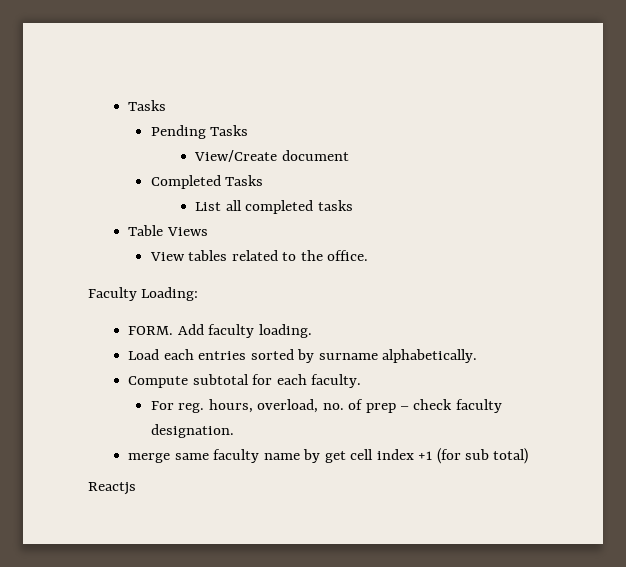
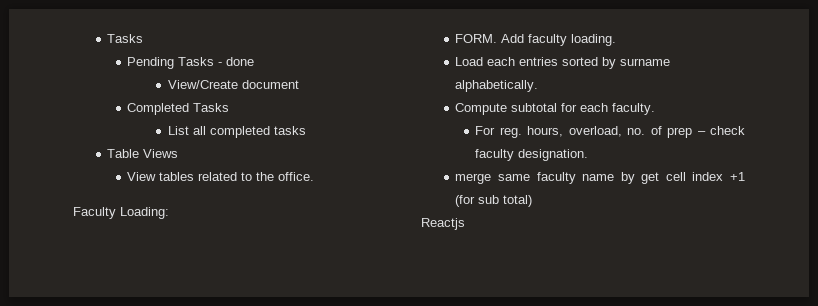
- Pending Tasks
+ Pending Tasks - done

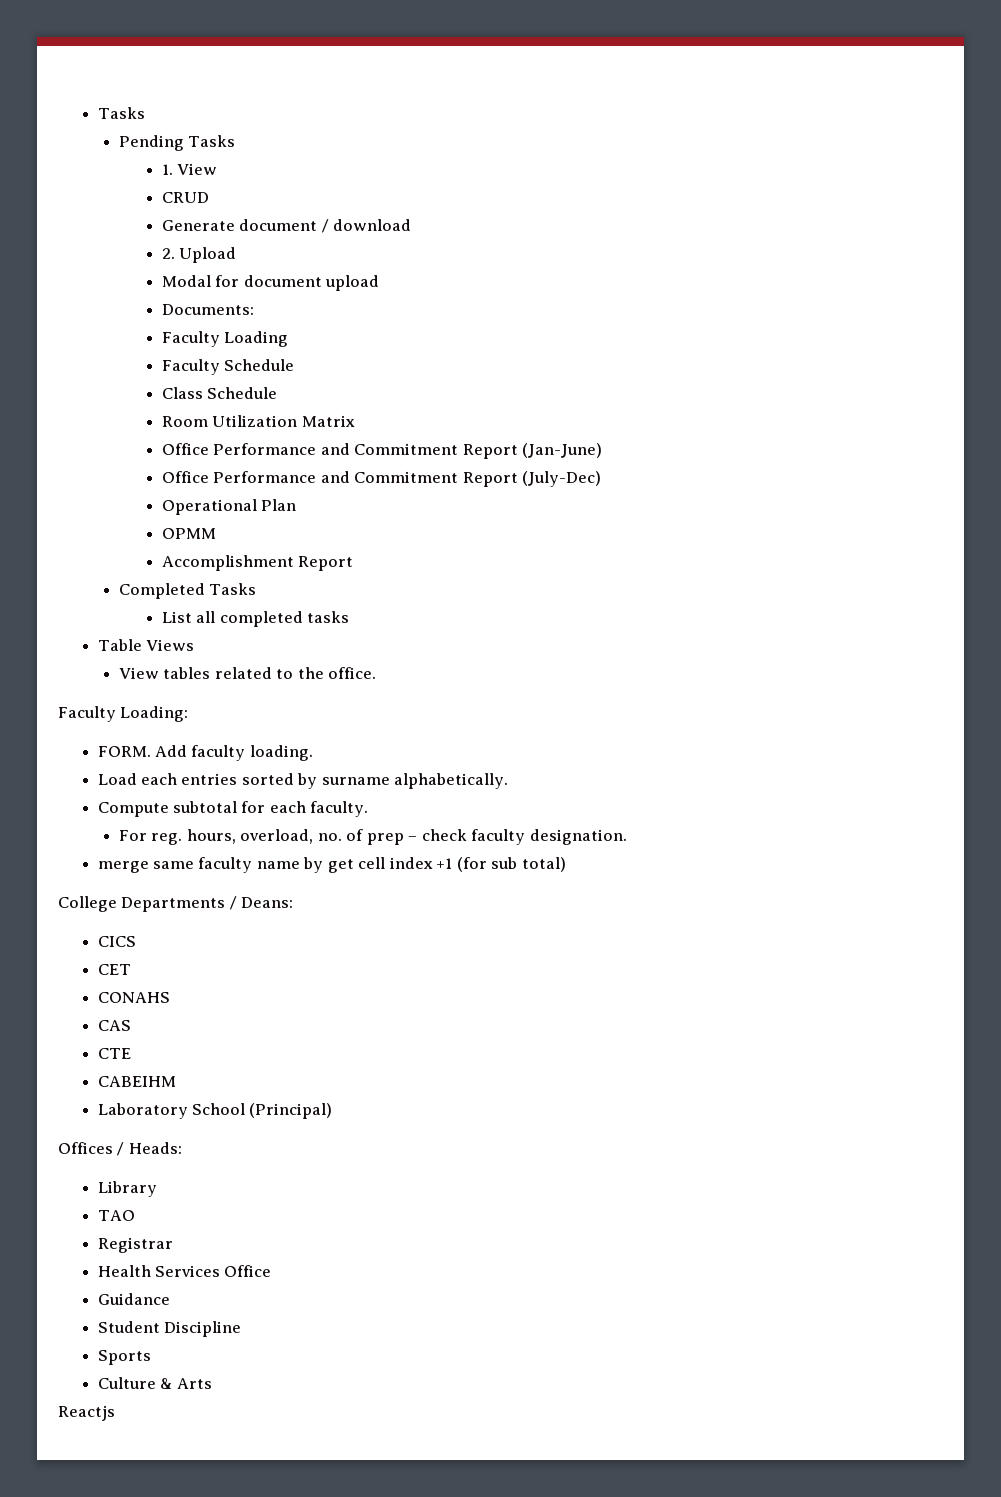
- Pending Tasks - done
- View/Create document
+ Pending Tasks
+ 1. View
+ CRUD
+ Generate document / download
+ 2. Upload
+ Modal for document upload
+ Documents:
+ Faculty Loading
+ Faculty Schedule
+ Class Schedule
+ Room Utilization Matrix
+ Office Performance and Commitment Report (Jan-June)
+ Office Performance and Commitment Report (July-Dec)
+ Operational Plan
+ OPMM
+ Accomplishment Report
+ College Departments / Deans:
+ CICS
+ CET
+ CONAHS
+ CAS
+ CTE
+ CABEIHM
+ Laboratory School (Principal)
+ Offices / Heads:
+ Library
+ TAO
+ Registrar
+ Health Services Office
+ Guidance
+ Student Discipline
+ Sports
+ Culture & Arts

